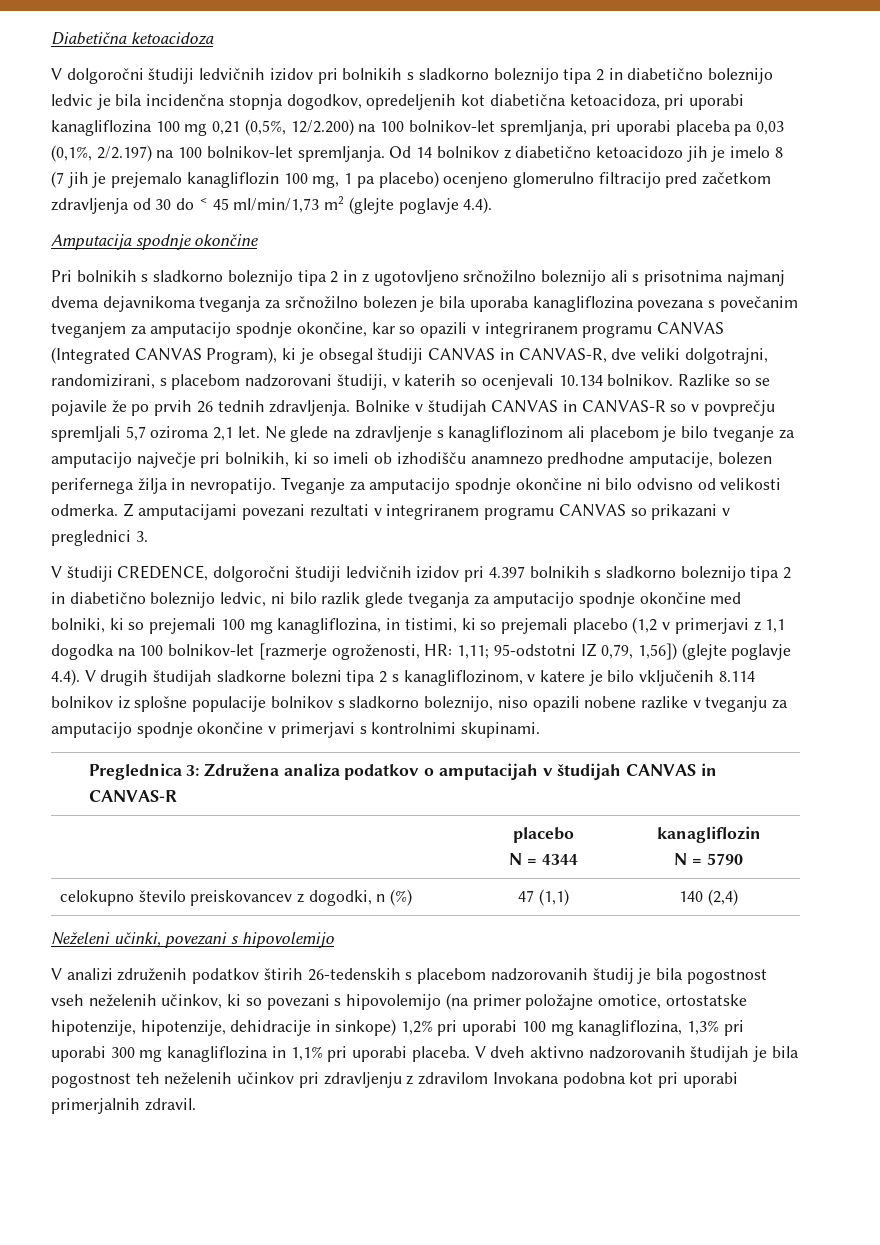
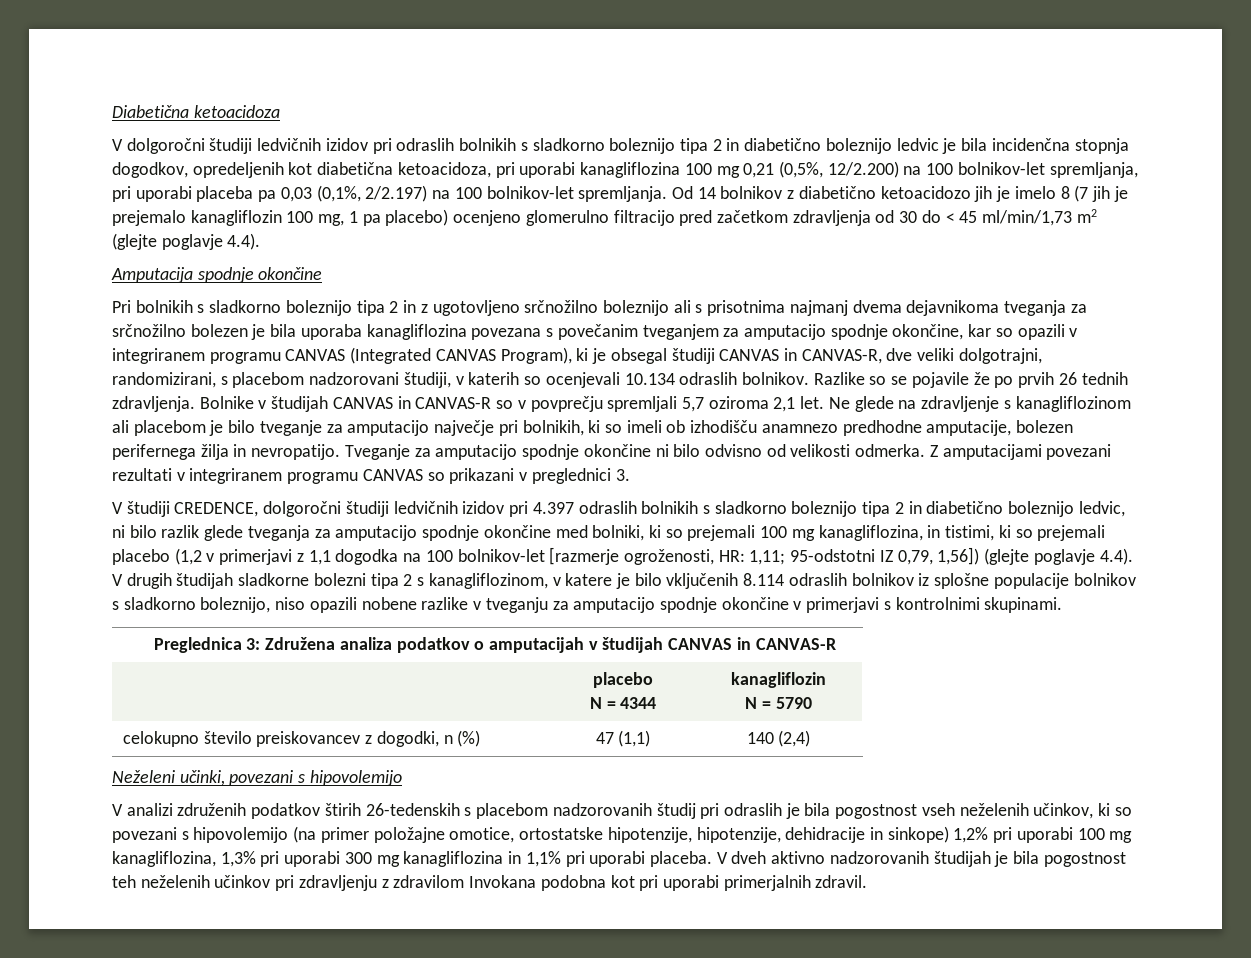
- V dolgoročni študiji ledvičnih izidov pri bolnikih s sladkorno boleznijo tipa 2 in diabetično boleznijo ledvic je bila incidenčna stopnja dogodkov, opredeljenih kot diabetična ketoacidoza, pri uporabi kanagliflozina 100 mg 0,21 (0,5%, 12/2.200) na 100 bolnikov-let spremljanja, pri uporabi placeba pa 0,03 (0,1%, 2/2.197) na 100 bolnikov-let spremljanja.
+ V dolgoročni študiji ledvičnih izidov pri odraslih bolnikih s sladkorno boleznijo tipa 2 in diabetično boleznijo ledvic je bila incidenčna stopnja dogodkov, opredeljenih kot diabetična ketoacidoza, pri uporabi kanagliflozina 100 mg 0,21 (0,5%, 12/2.200) na 100 bolnikov-let spremljanja, pri uporabi placeba pa 0,03 (0,1%, 2/2.197) na 100 bolnikov-let spremljanja.
- Pri bolnikih s sladkorno boleznijo tipa 2 in z ugotovljeno srčnožilno boleznijo ali s prisotnima najmanj dvema dejavnikoma tveganja za srčnožilno bolezen je bila uporaba kanagliflozina povezana s povečanim tveganjem za amputacijo spodnje okončine, kar so opazili v integriranem programu CANVAS (Integrated CANVAS Program), ki je obsegal študiji CANVAS in CANVAS-R, dve veliki dolgotrajni, randomizirani, s placebom nadzorovani študiji, v katerih so ocenjevali 10.134 bolnikov.
+ Pri bolnikih s sladkorno boleznijo tipa 2 in z ugotovljeno srčnožilno boleznijo ali s prisotnima najmanj dvema dejavnikoma tveganja za srčnožilno bolezen je bila uporaba kanagliflozina povezana s povečanim tveganjem za amputacijo spodnje okončine, kar so opazili v integriranem programu CANVAS (Integrated CANVAS Program), ki je obsegal študiji CANVAS in CANVAS-R, dve veliki dolgotrajni, randomizirani, s placebom nadzorovani študiji, v katerih so ocenjevali 10.134 odraslih bolnikov.
- V študiji CREDENCE, dolgoročni študiji ledvičnih izidov pri 4.397 bolnikih s sladkorno boleznijo tipa 2 in diabetično boleznijo ledvic, ni bilo razlik glede tveganja za amputacijo spodnje okončine med bolniki, ki so prejemali 100 mg kanagliflozina, in tistimi, ki so prejemali placebo (1,2 v primerjavi z 1,1 dogodka na 100 bolnikov-let [razmerje ogroženosti, HR:
+ V študiji CREDENCE, dolgoročni študiji ledvičnih izidov pri 4.397 odraslih bolnikih s sladkorno boleznijo tipa 2 in diabetično boleznijo ledvic, ni bilo razlik glede tveganja za amputacijo spodnje okončine med bolniki, ki so prejemali 100 mg kanagliflozina, in tistimi, ki so prejemali placebo (1,2 v primerjavi z 1,1 dogodka na 100 bolnikov-let [razmerje ogroženosti, HR:
- 95-odstotni IZ 0,79, 1,56]) (glejte poglavje 4.4). V drugih študijah sladkorne bolezni tipa 2 s kanagliflozinom, v katere je bilo vključenih 8.114 bolnikov iz splošne populacije bolnikov s sladkorno boleznijo, niso opazili nobene razlike v tveganju za amputacijo spodnje okončine v primerjavi s kontrolnimi skupinami.
+ 95-odstotni IZ 0,79, 1,56]) (glejte poglavje 4.4). V drugih študijah sladkorne bolezni tipa 2 s kanagliflozinom, v katere je bilo vključenih 8.114 odraslih bolnikov iz splošne populacije bolnikov s sladkorno boleznijo, niso opazili nobene razlike v tveganju za amputacijo spodnje okončine v primerjavi s kontrolnimi skupinami.
- V analizi združenih podatkov štirih 26-tedenskih s placebom nadzorovanih študij je bila pogostnost vseh neželenih učinkov, ki so povezani s hipovolemijo (na primer položajne omotice, ortostatske hipotenzije, hipotenzije, dehidracije in sinkope) 1,2% pri uporabi 100 mg kanagliflozina, 1,3% pri uporabi 300 mg kanagliflozina in 1,1% pri uporabi placeba.
+ V analizi združenih podatkov štirih 26-tedenskih s placebom nadzorovanih študij pri odraslih je bila pogostnost vseh neželenih učinkov, ki so povezani s hipovolemijo (na primer položajne omotice, ortostatske hipotenzije, hipotenzije, dehidracije in sinkope) 1,2% pri uporabi 100 mg kanagliflozina, 1,3% pri uporabi 300 mg kanagliflozina in 1,1% pri uporabi placeba.

